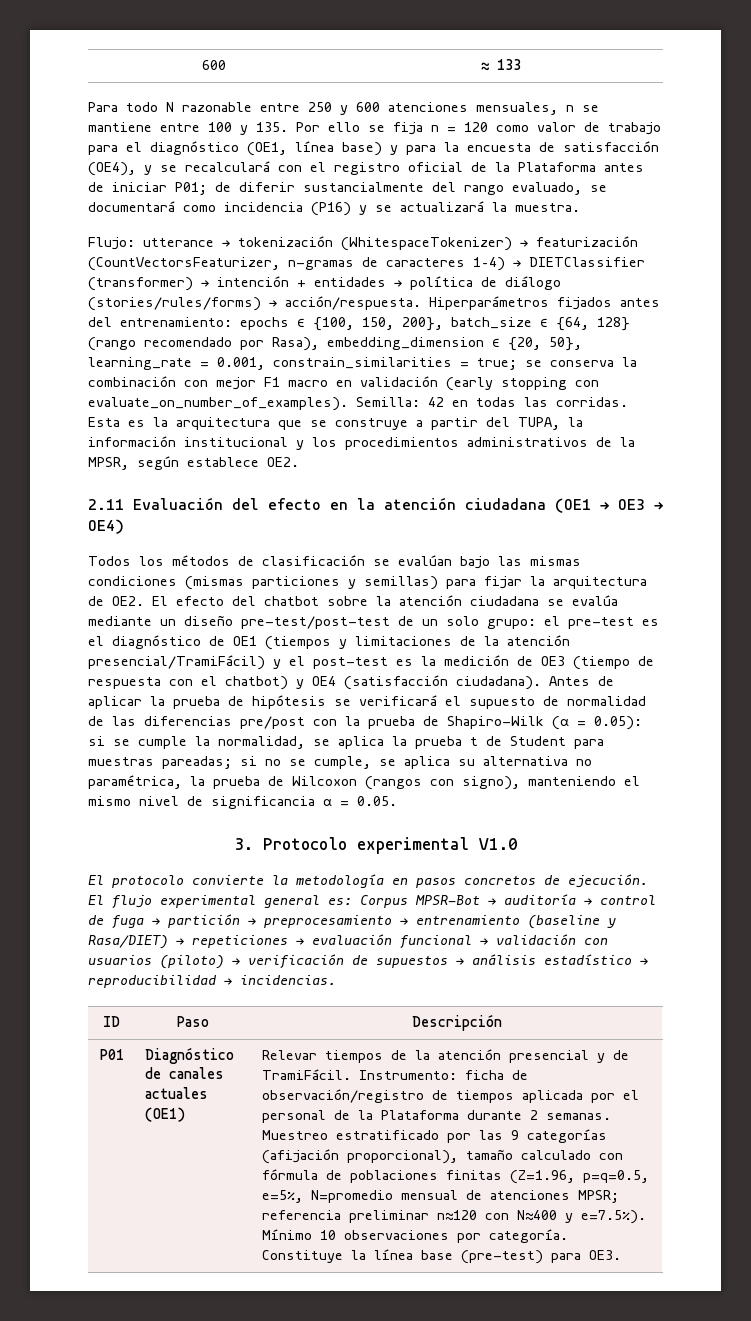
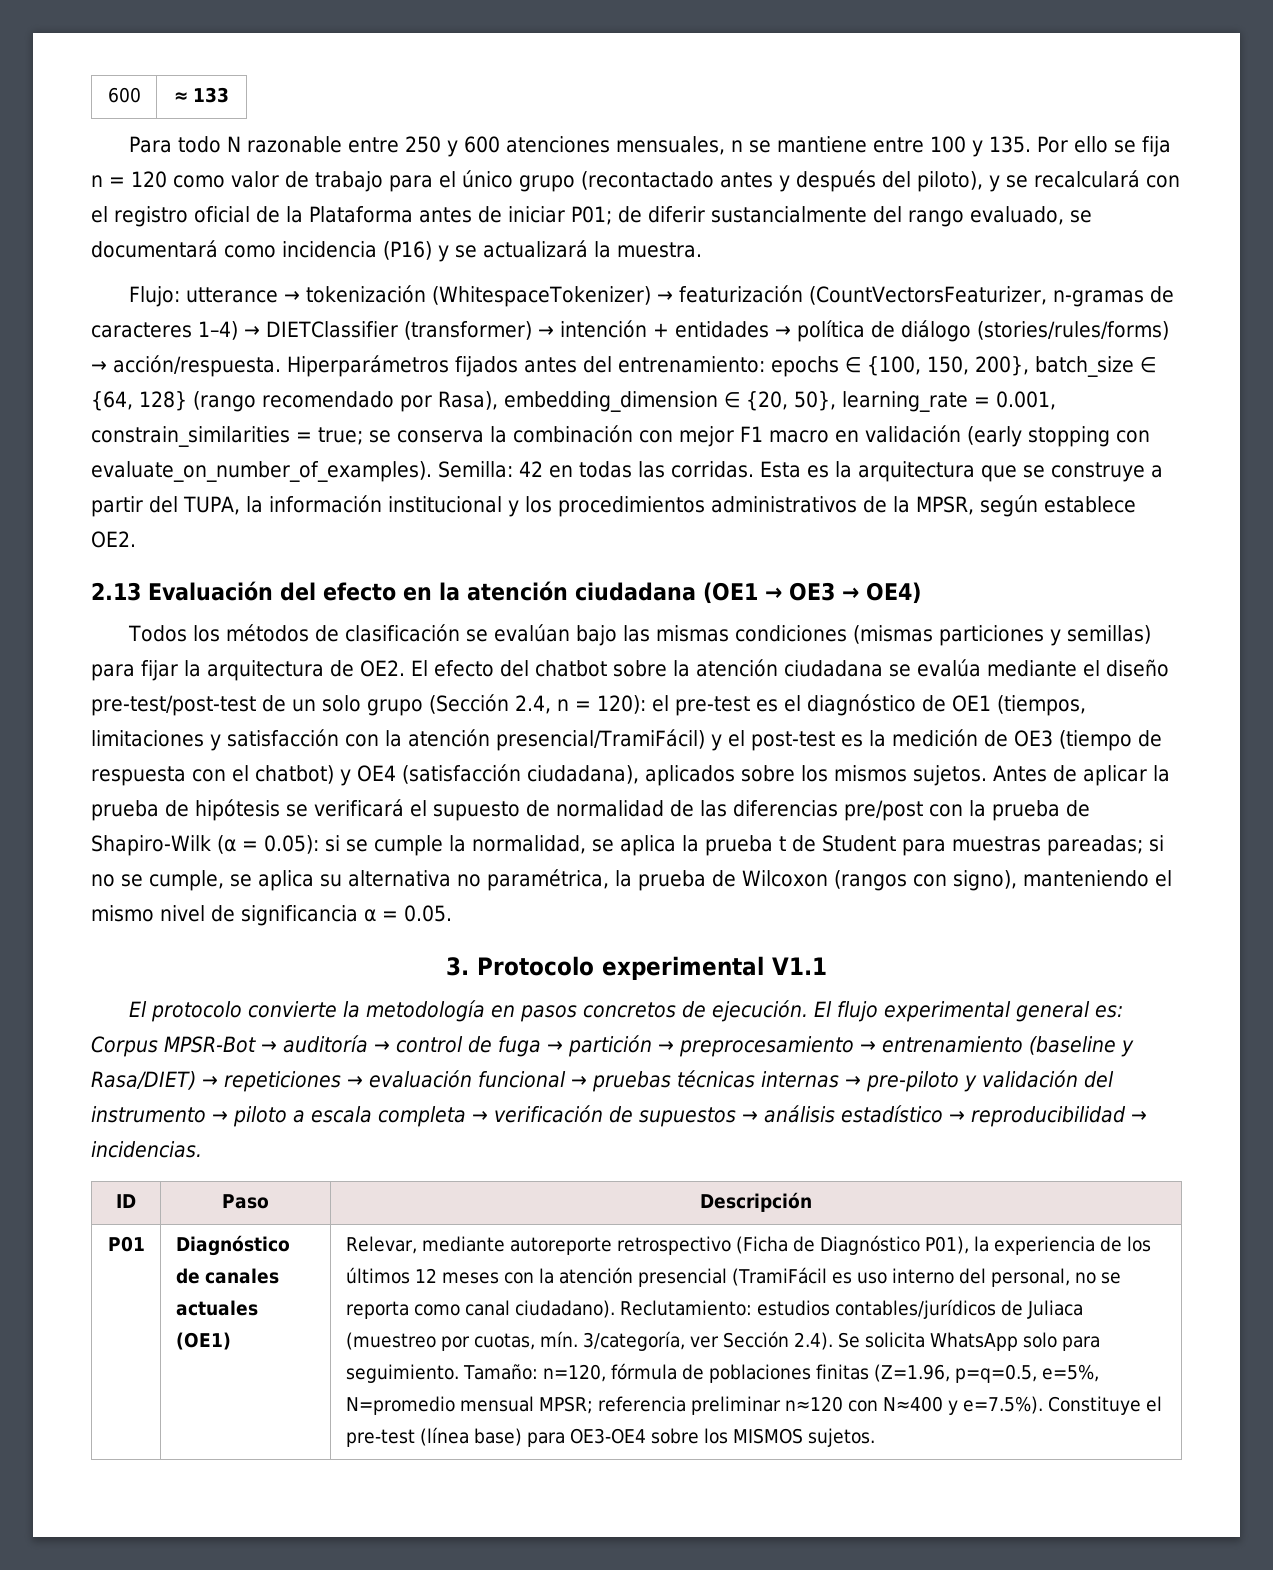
- Para todo N razonable entre 250 y 600 atenciones mensuales, n se mantiene entre 100 y 135. Por ello se fija n = 120 como valor de trabajo para el diagnóstico (OE1, línea base) y para la encuesta de satisfacción (OE4), y se recalculará con el registro oficial de la Plataforma antes de iniciar P01; de diferir sustancialmente del rango evaluado, se documentará como incidencia (P16) y se actualizará la muestra.
+ Para todo N razonable entre 250 y 600 atenciones mensuales, n se mantiene entre 100 y 135. Por ello se fija n = 120 como valor de trabajo para el único grupo (recontactado antes y después del piloto), y se recalculará con el registro oficial de la Plataforma antes de iniciar P01; de diferir sustancialmente del rango evaluado, se documentará como incidencia (P16) y se actualizará la muestra.
- 2.11 Evaluación del efecto en la atención ciudadana (OE1 → OE3 → OE4)
+ 2.13 Evaluación del efecto en la atención ciudadana (OE1 → OE3 → OE4)
- Todos los métodos de clasificación se evalúan bajo las mismas condiciones (mismas particiones y semillas) para fijar la arquitectura de OE2. El efecto del chatbot sobre la atención ciudadana se evalúa mediante un diseño pre-test/post-test de un solo grupo:
+ Todos los métodos de clasificación se evalúan bajo las mismas condiciones (mismas particiones y semillas) para fijar la arquitectura de OE2. El efecto del chatbot sobre la atención ciudadana se evalúa mediante el diseño pre-test/post-test de un solo grupo (Sección 2.4, n = 120):
- el pre-test es el diagnóstico de OE1 (tiempos y limitaciones de la atención presencial/TramiFácil) y el post-test es la medición de OE3 (tiempo de respuesta con el chatbot) y OE4 (satisfacción ciudadana).
+ el pre-test es el diagnóstico de OE1 (tiempos, limitaciones y satisfacción con la atención presencial/TramiFácil) y el post-test es la medición de OE3 (tiempo de respuesta con el chatbot) y OE4 (satisfacción ciudadana), aplicados sobre los mismos sujetos.
- 3. Protocolo experimental V1.0
+ 3. Protocolo experimental V1.1
- El flujo experimental general es: Corpus MPSR-Bot → auditoría → control de fuga → partición → preprocesamiento → entrenamiento (baseline y Rasa/DIET) → repeticiones → evaluación funcional → validación con usuarios (piloto) → verificación de supuestos → análisis estadístico → reproducibilidad → incidencias.
+ El flujo experimental general es: Corpus MPSR-Bot → auditoría → control de fuga → partición → preprocesamiento → entrenamiento (baseline y Rasa/DIET) → repeticiones → evaluación funcional → pruebas técnicas internas → pre-piloto y validación del instrumento → piloto a escala completa → verificación de supuestos → análisis estadístico → reproducibilidad → incidencias.
- Relevar tiempos de la atención presencial y de TramiFácil. Instrumento: ficha de observación/registro de tiempos aplicada por el personal de la Plataforma durante 2 semanas. Muestreo estratificado por las 9 categorías (afijación proporcional), tamaño calculado con fórmula de poblaciones finitas (Z=1.96, p=q=0.5, e=5%, N=promedio mensual de atenciones MPSR; referencia preliminar n≈120 con N≈400 y e=7.5%). Mínimo 10 observaciones por categoría. Constituye la línea base (pre-test) para OE3.
+ Relevar, mediante autoreporte retrospectivo (Ficha de Diagnóstico P01), la experiencia de los últimos 12 meses con la atención presencial (TramiFácil es uso interno del personal, no se reporta como canal ciudadano). Reclutamiento: estudios contables/jurídicos de Juliaca (muestreo por cuotas, mín. 3/categoría, ver Sección 2.4). Se solicita WhatsApp solo para seguimiento. Tamaño: n=120, fórmula de poblaciones finitas (Z=1.96, p=q=0.5, e=5%, N=promedio mensual MPSR; referencia preliminar n≈120 con N≈400 y e=7.5%). Constituye el pre-test (línea base) para OE3-OE4 sobre los MISMOS sujetos.

